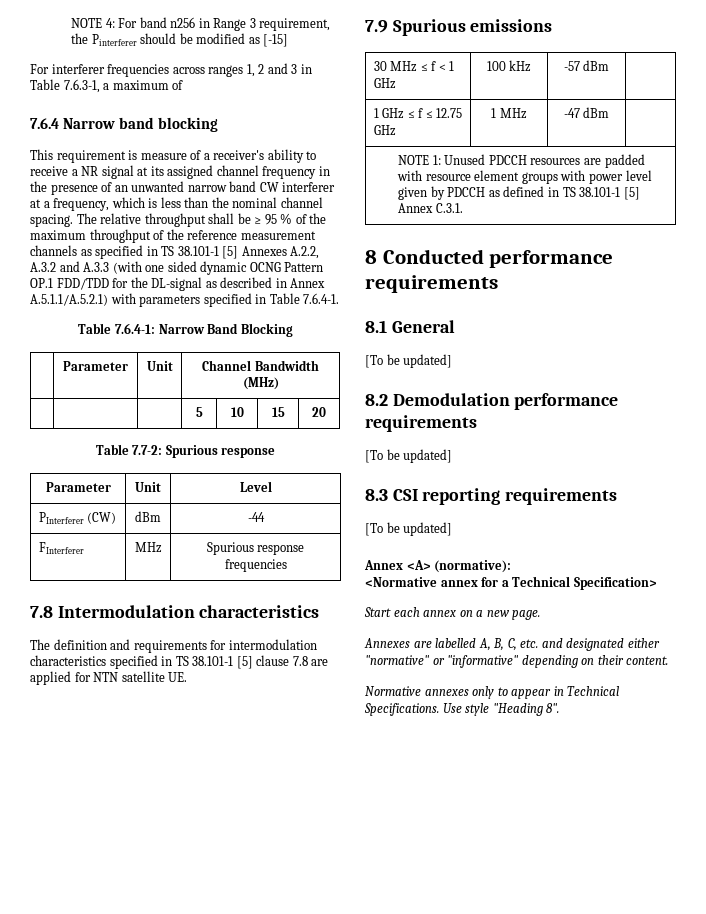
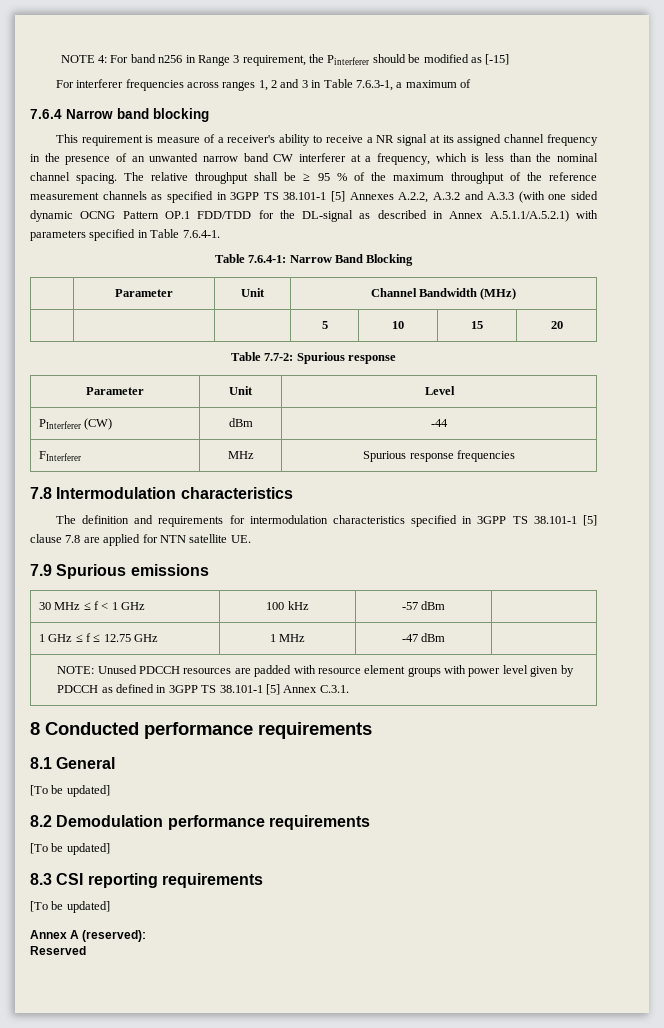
- The relative throughput shall be ≥ 95 % of the maximum throughput of the reference measurement channels as specified in TS 38.101-1 [5] Annexes A.2.2, A.3.2 and A.3.3 (with one sided dynamic OCNG Pattern OP.1 FDD/TDD for the DL-signal as described in Annex A.5.1.1/A.5.2.1) with parameters specified in Table 7.6.4-1.
+ The relative throughput shall be ≥ 95 % of the maximum throughput of the reference measurement channels as specified in 3GPP TS 38.101-1 [5] Annexes A.2.2, A.3.2 and A.3.3 (with one sided dynamic OCNG Pattern OP.1 FDD/TDD for the DL-signal as described in Annex A.5.1.1/A.5.2.1) with parameters specified in Table 7.6.4-1.
- The definition and requirements for intermodulation characteristics specified in TS 38.101-1 [5] clause 7.8 are applied for NTN satellite UE.
+ The definition and requirements for intermodulation characteristics specified in 3GPP TS 38.101-1 [5] clause 7.8 are applied for NTN satellite UE.
- NOTE 1: Unused PDCCH resources are padded with resource element groups with power level given by PDCCH as defined in TS 38.101-1 [5] Annex C.3.1.
+ NOTE: Unused PDCCH resources are padded with resource element groups with power level given by PDCCH as defined in 3GPP TS 38.101-1 [5] Annex C.3.1.
- Annex <A> (normative):
- <Normative annex for a Technical Specification>
- Start each annex on a new page.
- Annexes are labelled A, B, C, etc. and designated either "normative" or "informative" depending on their content.
- Normative annexes only to appear in Technical Specifications. Use style "Heading 8".
+ Annex A (reserved):
+ Reserved

